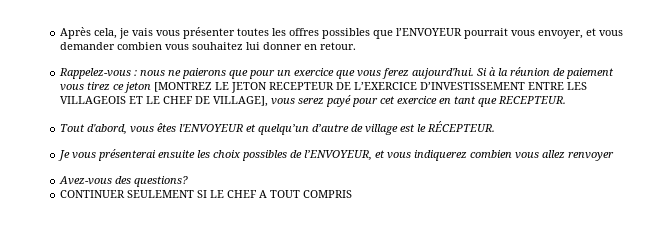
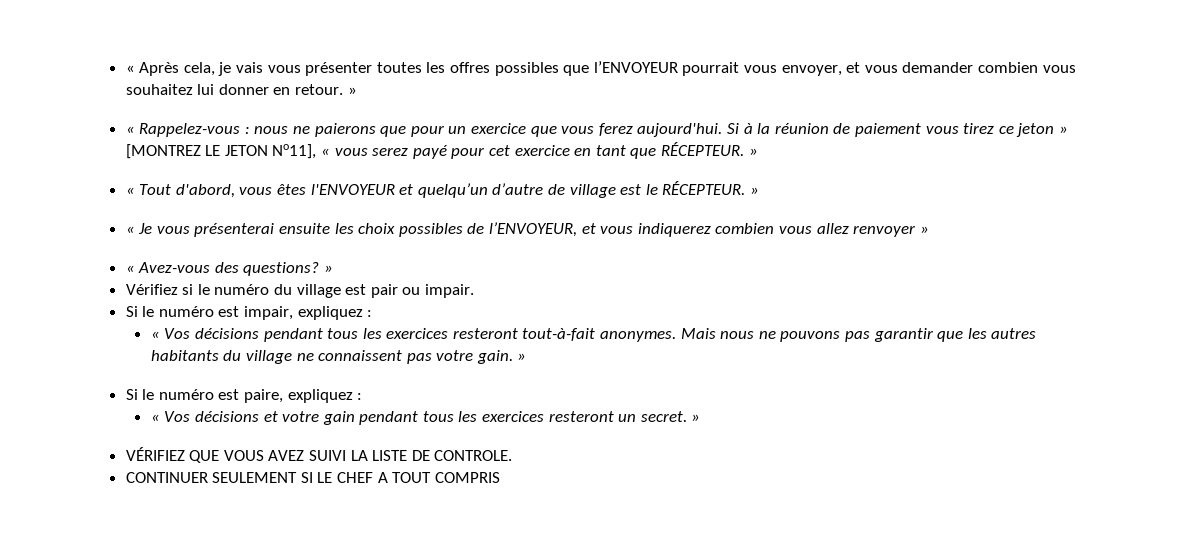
- Après cela, je vais vous présenter toutes les offres possibles que l’ENVOYEUR pourrait vous envoyer, et vous demander combien vous souhaitez lui donner en retour.
- Rappelez-vous : nous ne paierons que pour un exercice que vous ferez aujourd'hui.
+ « Après cela, je vais vous présenter toutes les offres possibles que l’ENVOYEUR pourrait vous envoyer, et vous demander combien vous souhaitez lui donner en retour. »
+ « Rappelez-vous : nous ne paierons que pour un exercice que vous ferez aujourd'hui.
- Si à la réunion de paiement vous tirez ce jeton [MONTREZ LE JETON RECEPTEUR DE L’EXERCICE D’INVESTISSEMENT ENTRE LES VILLAGEOIS ET LE CHEF DE VILLAGE], vous serez payé pour cet exercice en tant que RECEPTEUR.
- Tout d'abord, vous êtes l'ENVOYEUR et quelqu’un d’autre de village est le RÉCEPTEUR.
- Je vous présenterai ensuite les choix possibles de l’ENVOYEUR, et vous indiquerez combien vous allez renvoyer
- Avez-vous des questions?
+ Si à la réunion de paiement vous tirez ce jeton » [MONTREZ LE JETON No11], « vous serez payé pour cet exercice en tant que RÉCEPTEUR. »
+ « Tout d'abord, vous êtes l'ENVOYEUR et quelqu’un d’autre de village est le RÉCEPTEUR. »
+ « Je vous présenterai ensuite les choix possibles de l’ENVOYEUR, et vous indiquerez combien vous allez renvoyer »
+ « Avez-vous des questions? »
+ Vérifiez si le numéro du village est pair ou impair.
+ Si le numéro est impair, expliquez :
+ « Vos décisions pendant tous les exercices resteront tout-à-fait anonymes. Mais nous ne pouvons pas garantir que les autres habitants du village ne connaissent pas votre gain. »
+ Si le numéro est paire, expliquez :
+ « Vos décisions et votre gain pendant tous les exercices resteront un secret. »
+ VÉRIFIEZ QUE VOUS AVEZ SUIVI LA LISTE DE CONTROLE.

